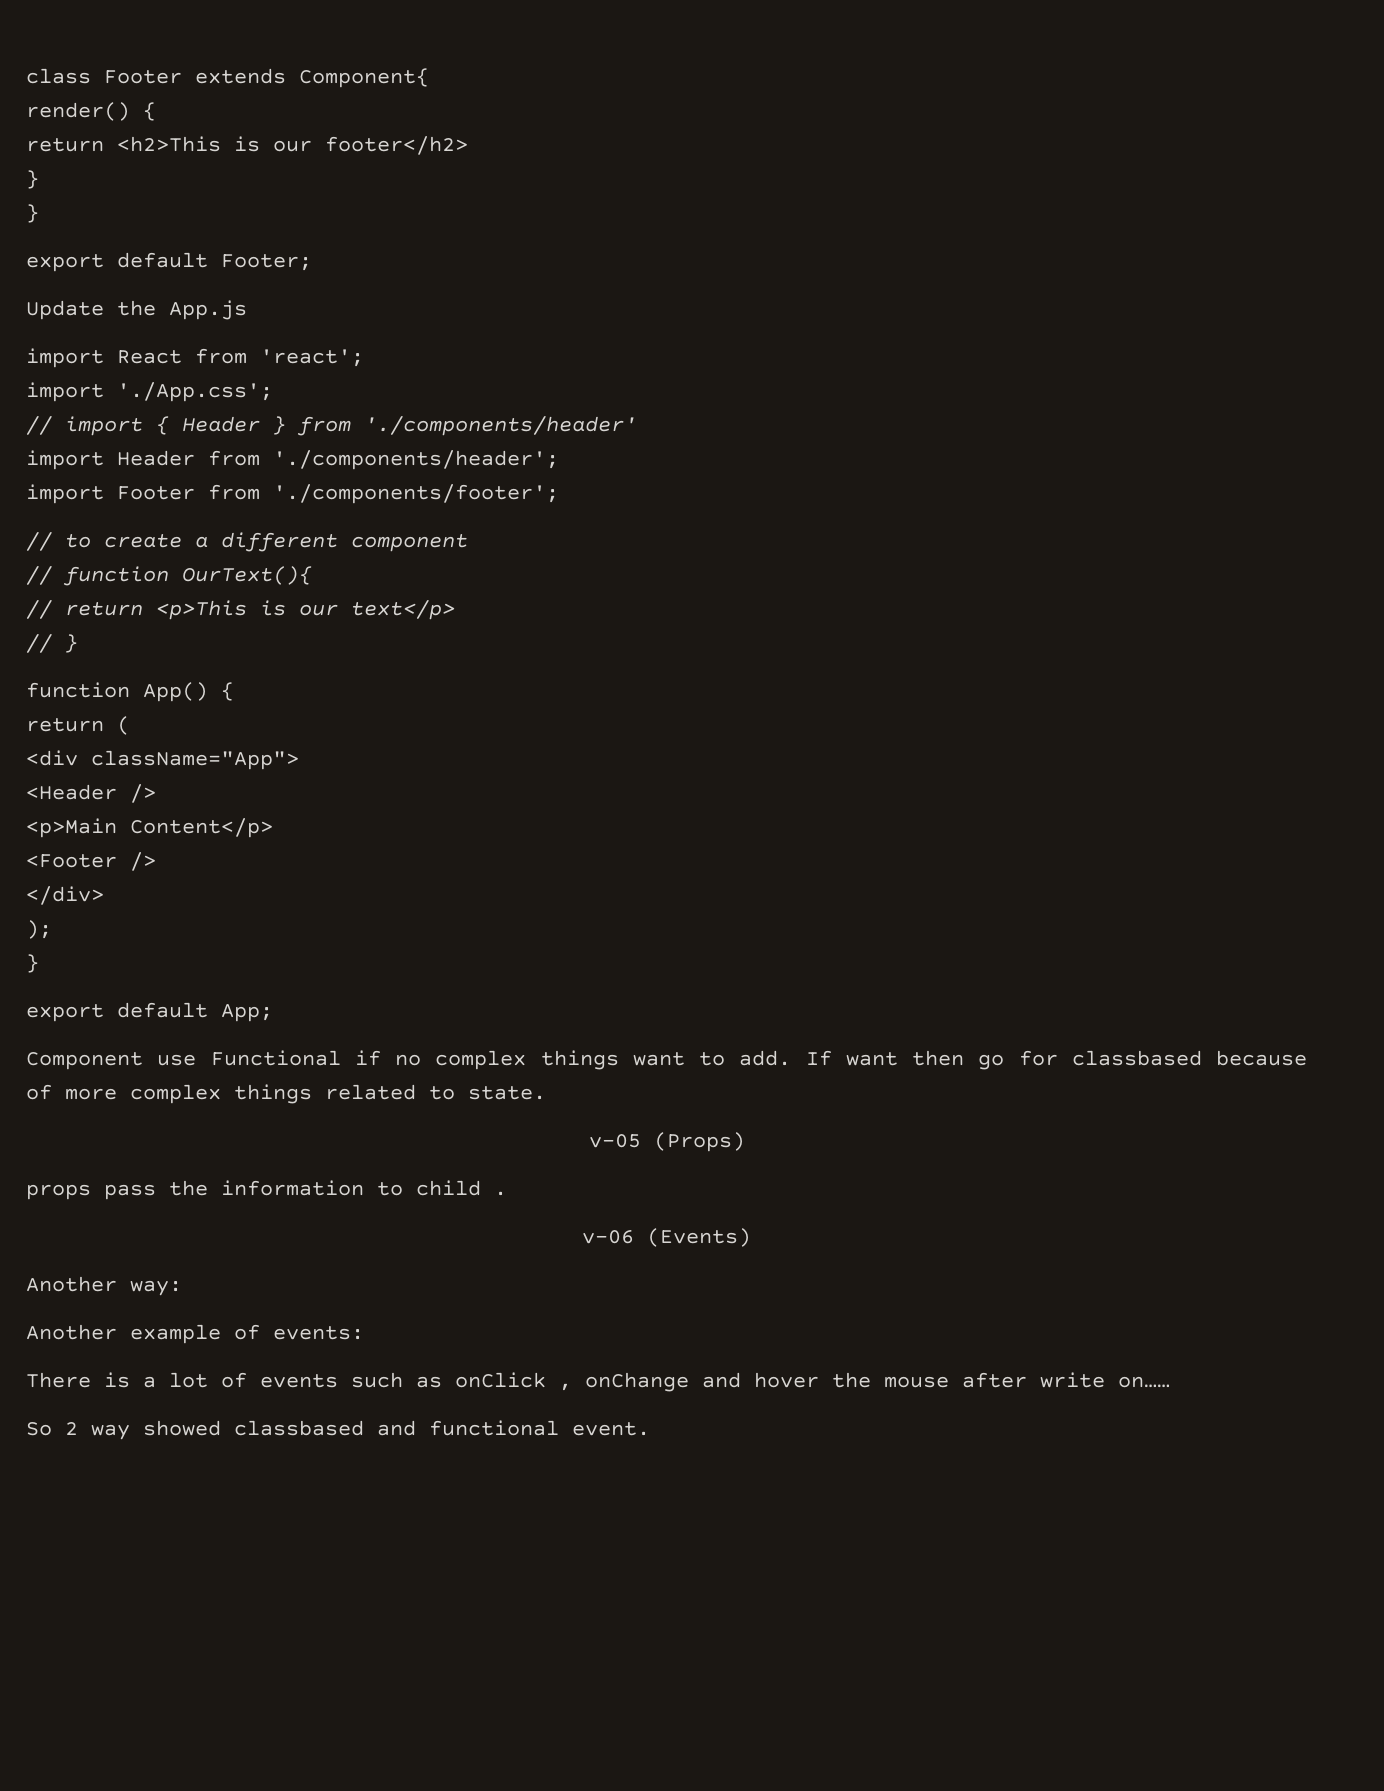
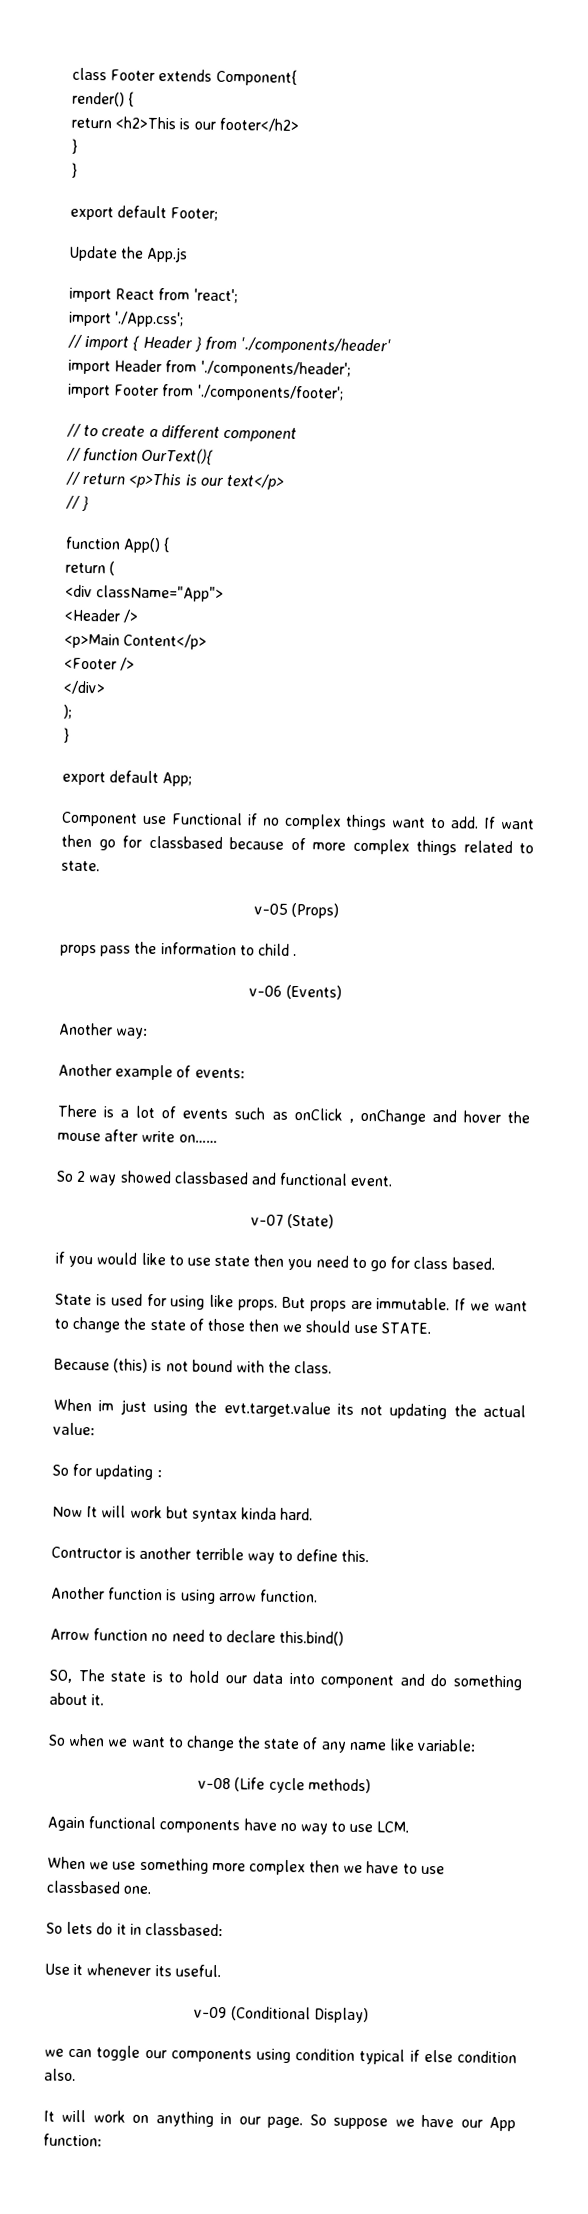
+ v-07 (State)
+ if you would like to use state then you need to go for class based.
+ State is used for using like props. But props are immutable. If we want to change the state of those then we should use STATE.
+ Because (this) is not bound with the class.
+ When im just using the evt.target.value its not updating the actual value:
+ So for updating :
+ Now It will work but syntax kinda hard.
+ Contructor is another terrible way to define this.
+ Another function is using arrow function.
+ Arrow function no need to declare this.bind()
+ SO, The state is to hold our data into component and do something about it.
+ So when we want to change the state of any name like variable:
+ v-08 (Life cycle methods)
+ Again functional components have no way to use LCM.
+ When we use something more complex then we have to use classbased one.
+ So lets do it in classbased:
+ Use it whenever its useful.
+ v-09 (Conditional Display)
+ we can toggle our components using condition typical if else condition also.
+ It will work on anything in our page. So suppose we have our App function:

